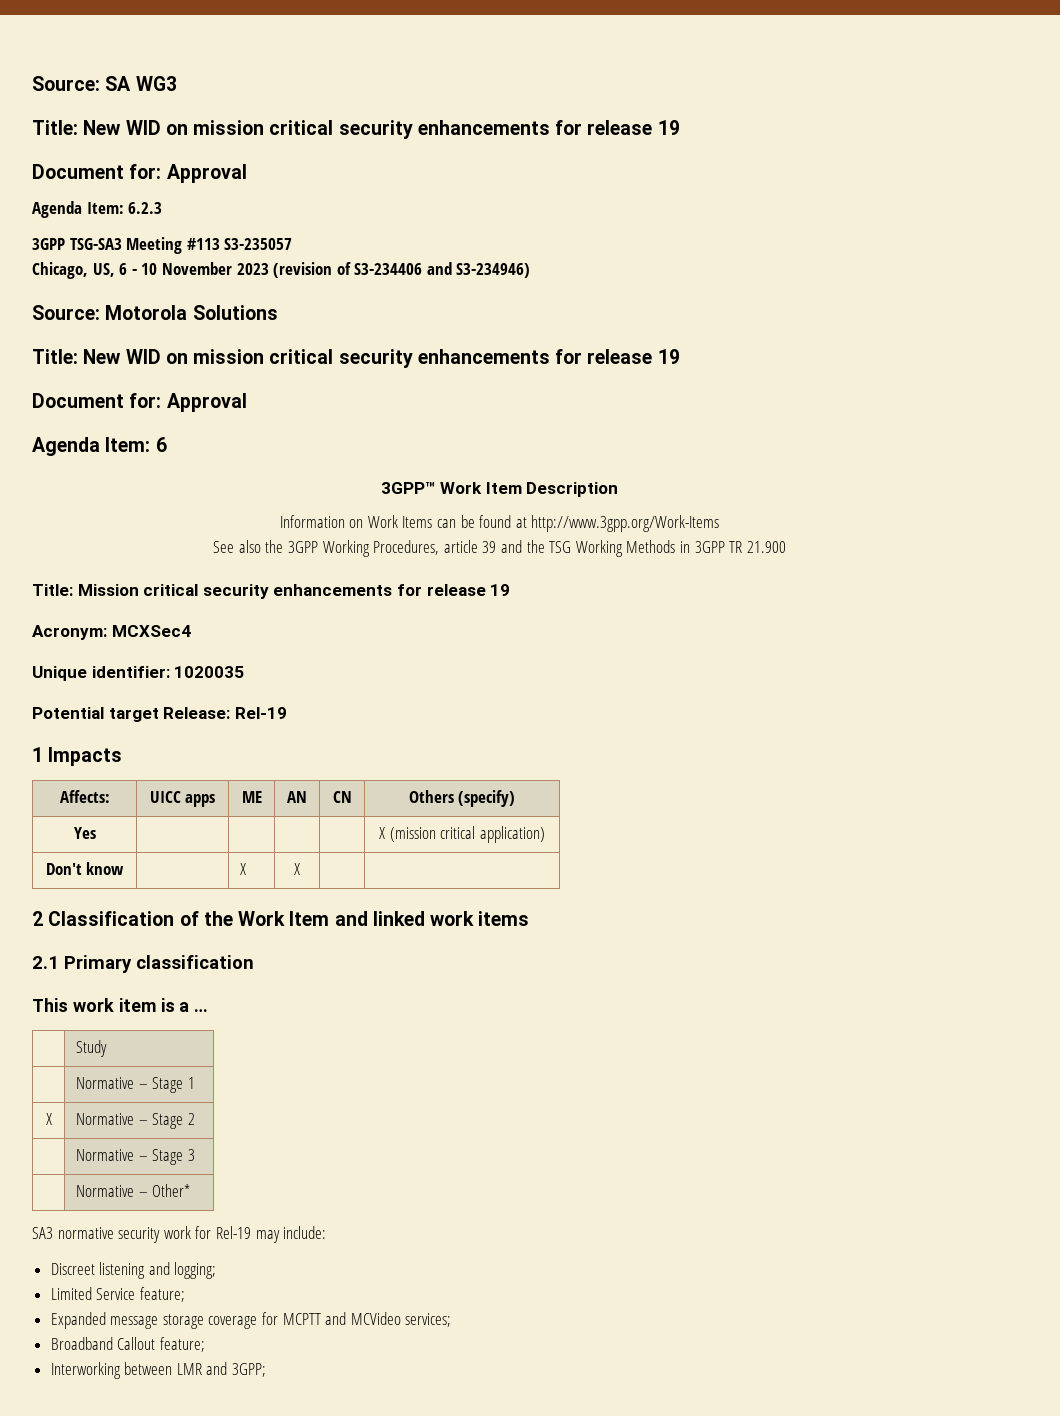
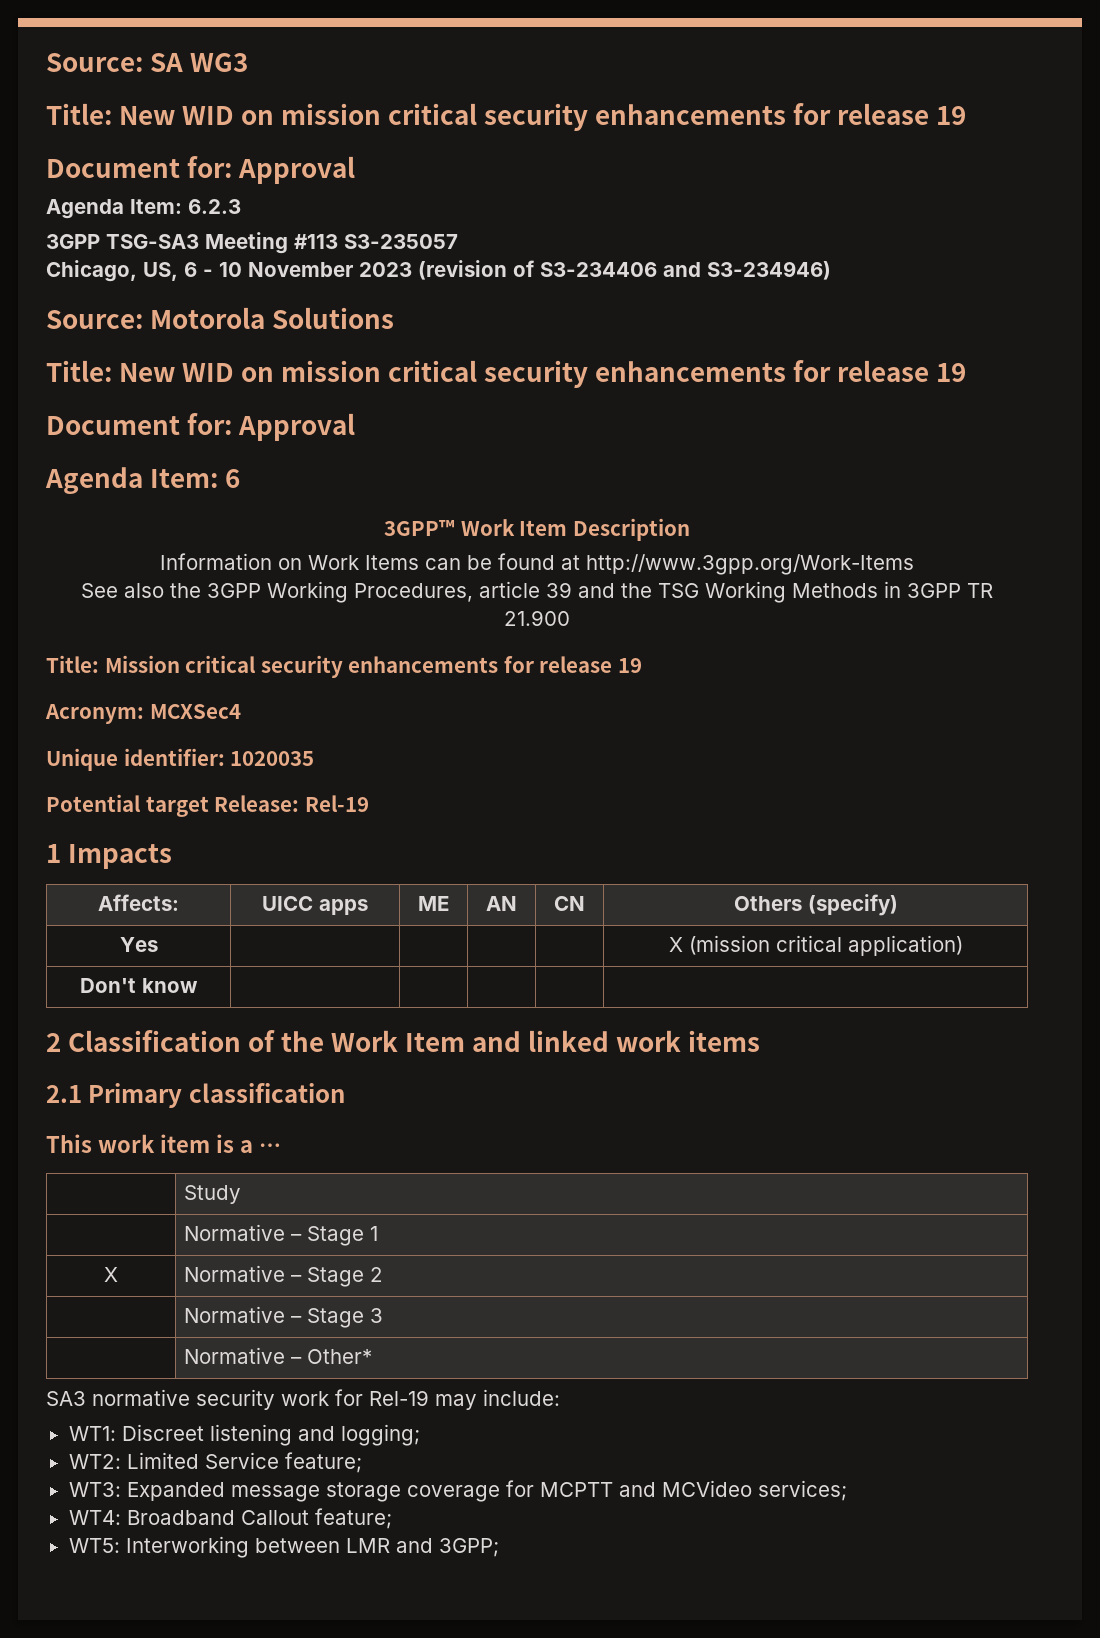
- Don't know | | X | X | |
+ Don't know | | | | |
- Discreet listening and logging;
+ WT1: Discreet listening and logging;
- Limited Service feature;
+ WT2: Limited Service feature;
- Expanded message storage coverage for MCPTT and MCVideo services;
+ WT3: Expanded message storage coverage for MCPTT and MCVideo services;
- Broadband Callout feature;
+ WT4: Broadband Callout feature;
- Interworking between LMR and 3GPP;
+ WT5: Interworking between LMR and 3GPP;

